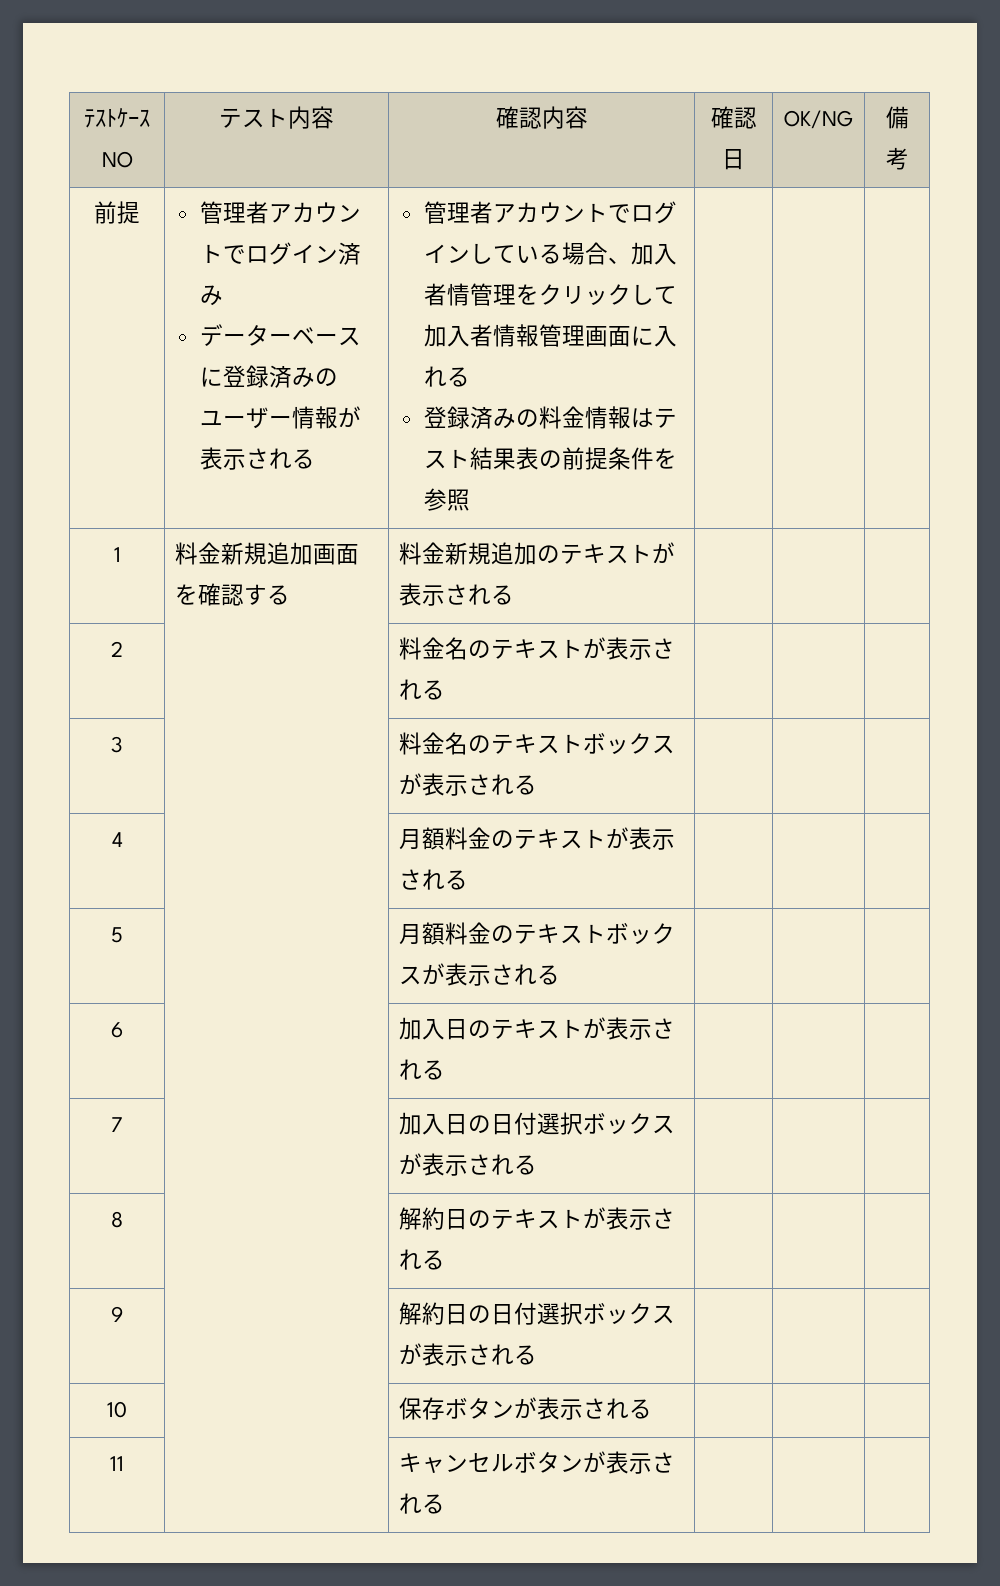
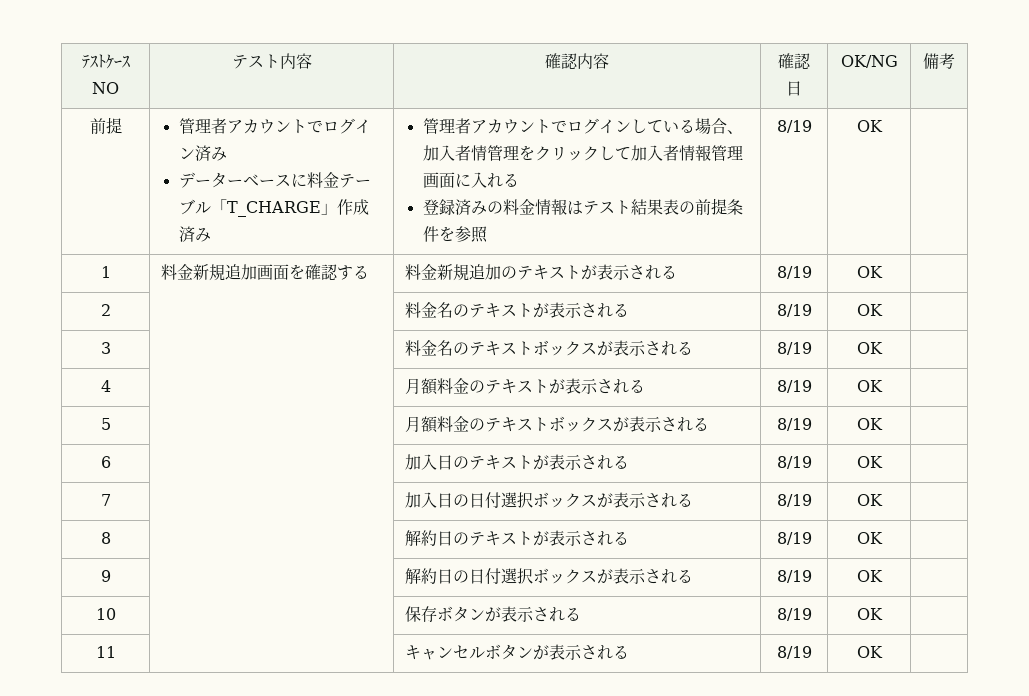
- データーベースに登録済みのユーザー情報が表示される
+ データーベースに料金テーブル「T_CHARGE」作成済み
- 登録済みの料金情報はテスト結果表の前提条件を参照
+ 登録済みの料金情報はテスト結果表の前提条件を参照 | 8/19 | OK
- 1 | 料金新規追加画面を確認する | 料金新規追加のテキストが表示される | | |
+ 1 | 料金新規追加画面を確認する | 料金新規追加のテキストが表示される | 8/19 | OK |
- 2 | | 料金名のテキストが表示される | | |
+ 2 | | 料金名のテキストが表示される | 8/19 | OK |
- 3 | | 料金名のテキストボックスが表示される | | |
+ 3 | | 料金名のテキストボックスが表示される | 8/19 | OK |
- 4 | | 月額料金のテキストが表示される | | |
+ 4 | | 月額料金のテキストが表示される | 8/19 | OK |
- 5 | | 月額料金のテキストボックスが表示される | | |
+ 5 | | 月額料金のテキストボックスが表示される | 8/19 | OK |
- 6 | | 加入日のテキストが表示される | | |
+ 6 | | 加入日のテキストが表示される | 8/19 | OK |
- 7 | | 加入日の日付選択ボックスが表示される | | |
+ 7 | | 加入日の日付選択ボックスが表示される | 8/19 | OK |
- 8 | | 解約日のテキストが表示される | | |
+ 8 | | 解約日のテキストが表示される | 8/19 | OK |
- 9 | | 解約日の日付選択ボックスが表示される | | |
+ 9 | | 解約日の日付選択ボックスが表示される | 8/19 | OK |
- 10 | | 保存ボタンが表示される | | |
+ 10 | | 保存ボタンが表示される | 8/19 | OK |
- 11 | | キャンセルボタンが表示される | | |
+ 11 | | キャンセルボタンが表示される | 8/19 | OK |

